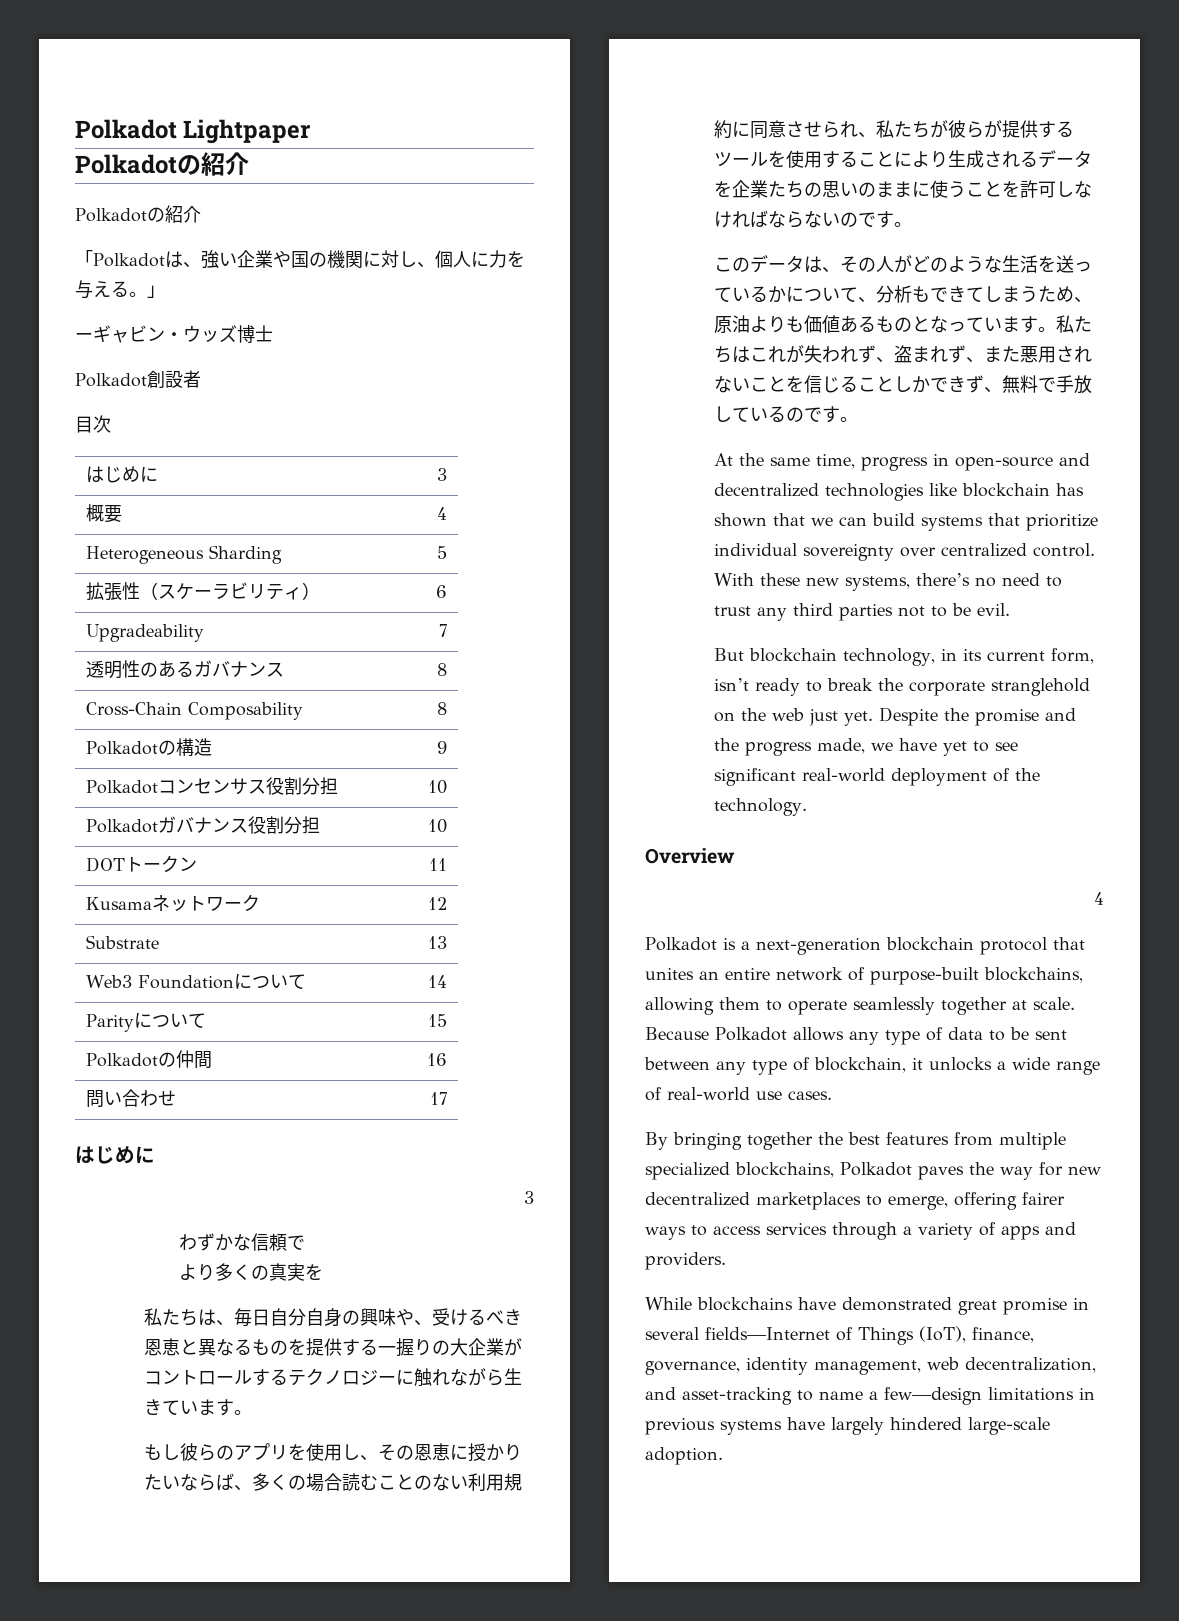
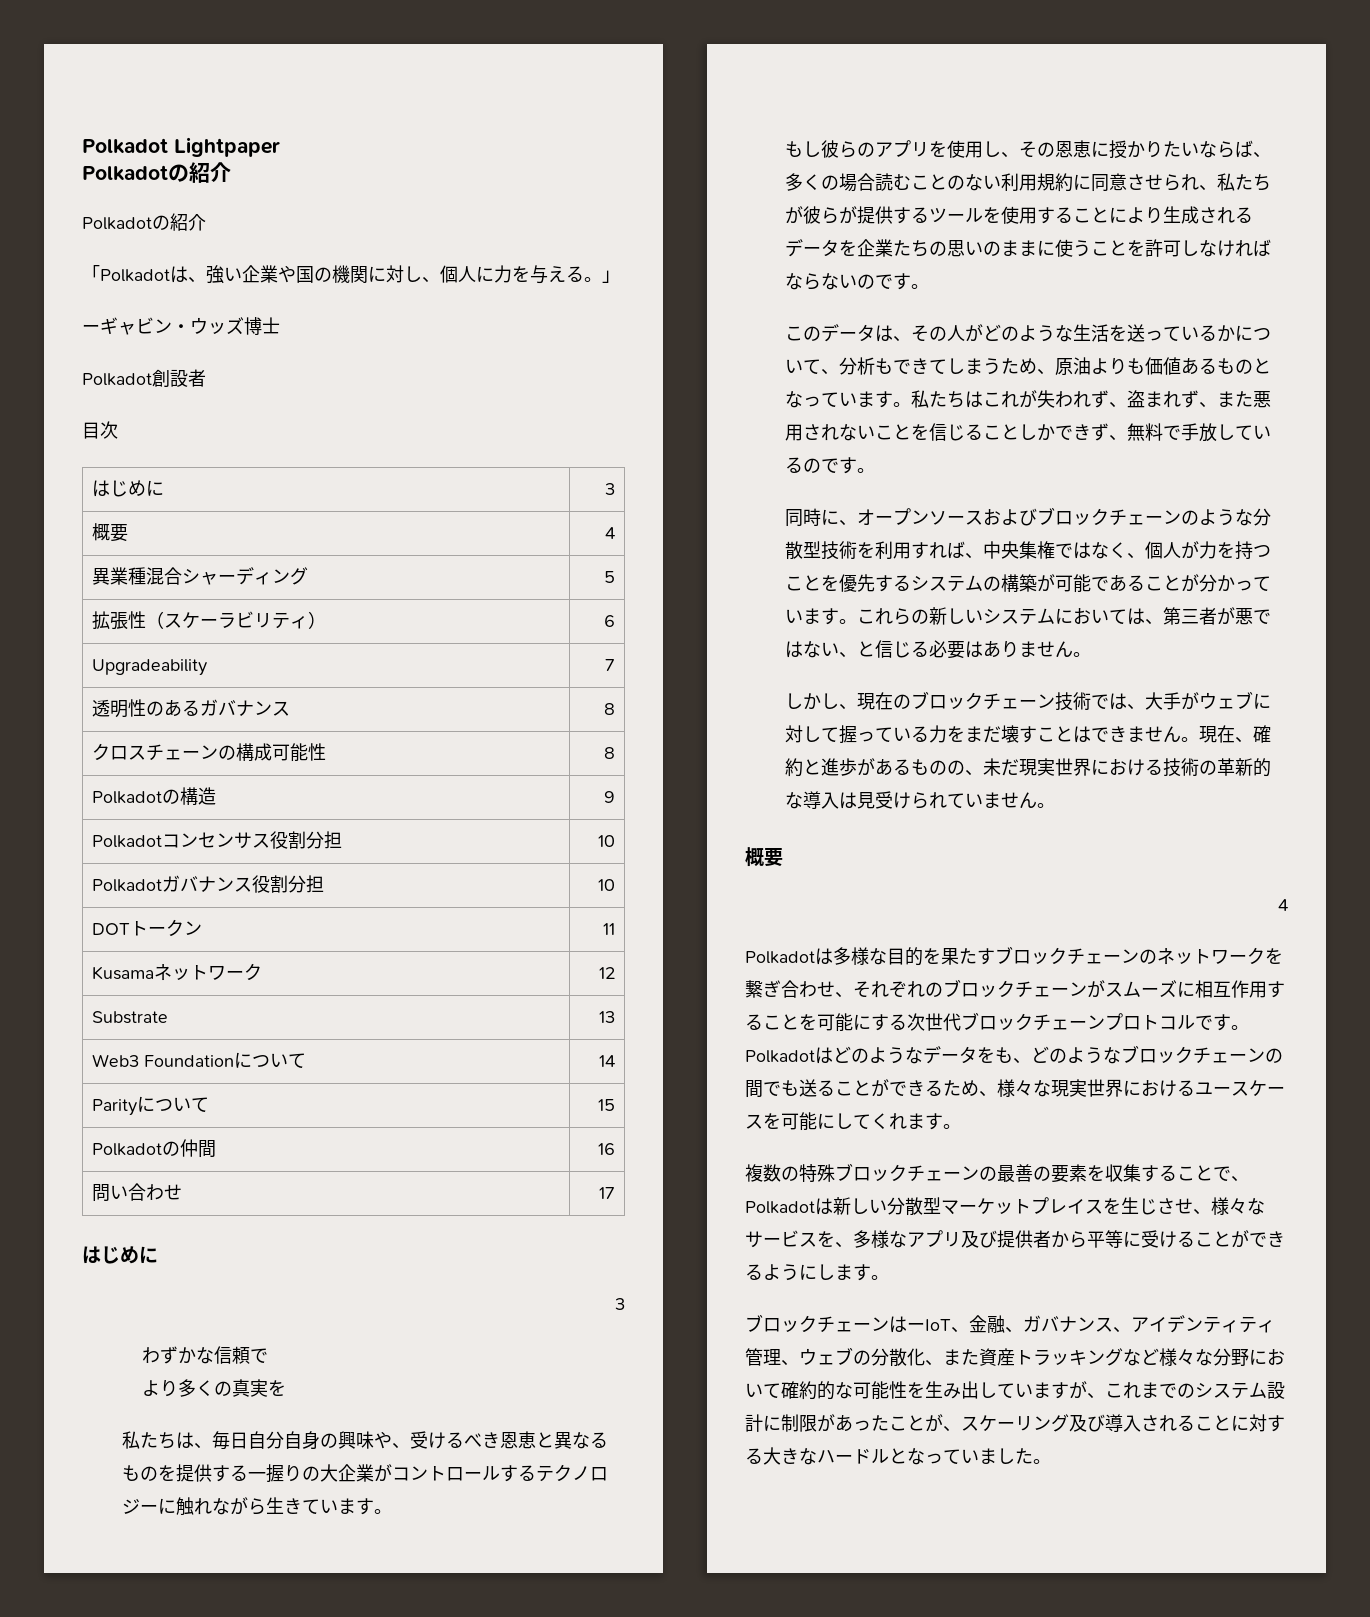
- Heterogeneous Sharding | 5
+ 異業種混合シャーディング | 5
- Cross-Chain Composability | 8
+ クロスチェーンの構成可能性 | 8
- At the same time, progress in open-source and decentralized technologies like blockchain has shown that we can build systems that prioritize individual sovereignty over centralized control. With these new systems, there’s no need to trust any third parties not to be evil.
- But blockchain technology, in its current form, isn’t ready to break the corporate stranglehold on the web just yet. Despite the promise and the progress made, we have yet to see significant real-world deployment of the technology.
- Overview
+ 同時に、オープンソースおよびブロックチェーンのような分散型技術を利用すれば、中央集権ではなく、個人が力を持つことを優先するシステムの構築が可能であることが分かっています。これらの新しいシステムにおいては、第三者が悪ではない、と信じる必要はありません。
+ しかし、現在のブロックチェーン技術では、大手がウェブに対して握っている力をまだ壊すことはできません。現在、確約と進歩があるものの、未だ現実世界における技術の革新的な導入は見受けられていません。
+ 概要
  4
- Polkadot is a next-generation blockchain protocol that unites an entire network of purpose-built blockchains, allowing them to operate seamlessly together at scale. Because Polkadot allows any type of data to be sent between any type of blockchain, it unlocks a wide range of real-world use cases.
- By bringing together the best features from multiple specialized blockchains, Polkadot paves the way for new decentralized marketplaces to emerge, offering fairer ways to access services through a variety of apps and providers.
- While blockchains have demonstrated great promise in several fields—Internet of Things (IoT), finance, governance, identity management, web decentralization, and asset-tracking to name a few—design limitations in previous systems have largely hindered large-scale adoption.
+ Polkadotは多様な目的を果たすブロックチェーンのネットワークを繋ぎ合わせ、それぞれのブロックチェーンがスムーズに相互作用することを可能にする次世代ブロックチェーンプロトコルです。Polkadotはどのようなデータをも、どのようなブロックチェーンの間でも送ることができるため、様々な現実世界におけるユースケースを可能にしてくれます。
+ 複数の特殊ブロックチェーンの最善の要素を収集することで、Polkadotは新しい分散型マーケットプレイスを生じさせ、様々なサービスを、多様なアプリ及び提供者から平等に受けることができるようにします。
+ ブロックチェーンはーIoT、金融、ガバナンス、アイデンティティ管理、ウェブの分散化、また資産トラッキングなど様々な分野において確約的な可能性を生み出していますが、これまでのシステム設計に制限があったことが、スケーリング及び導入されることに対する大きなハードルとなっていました。

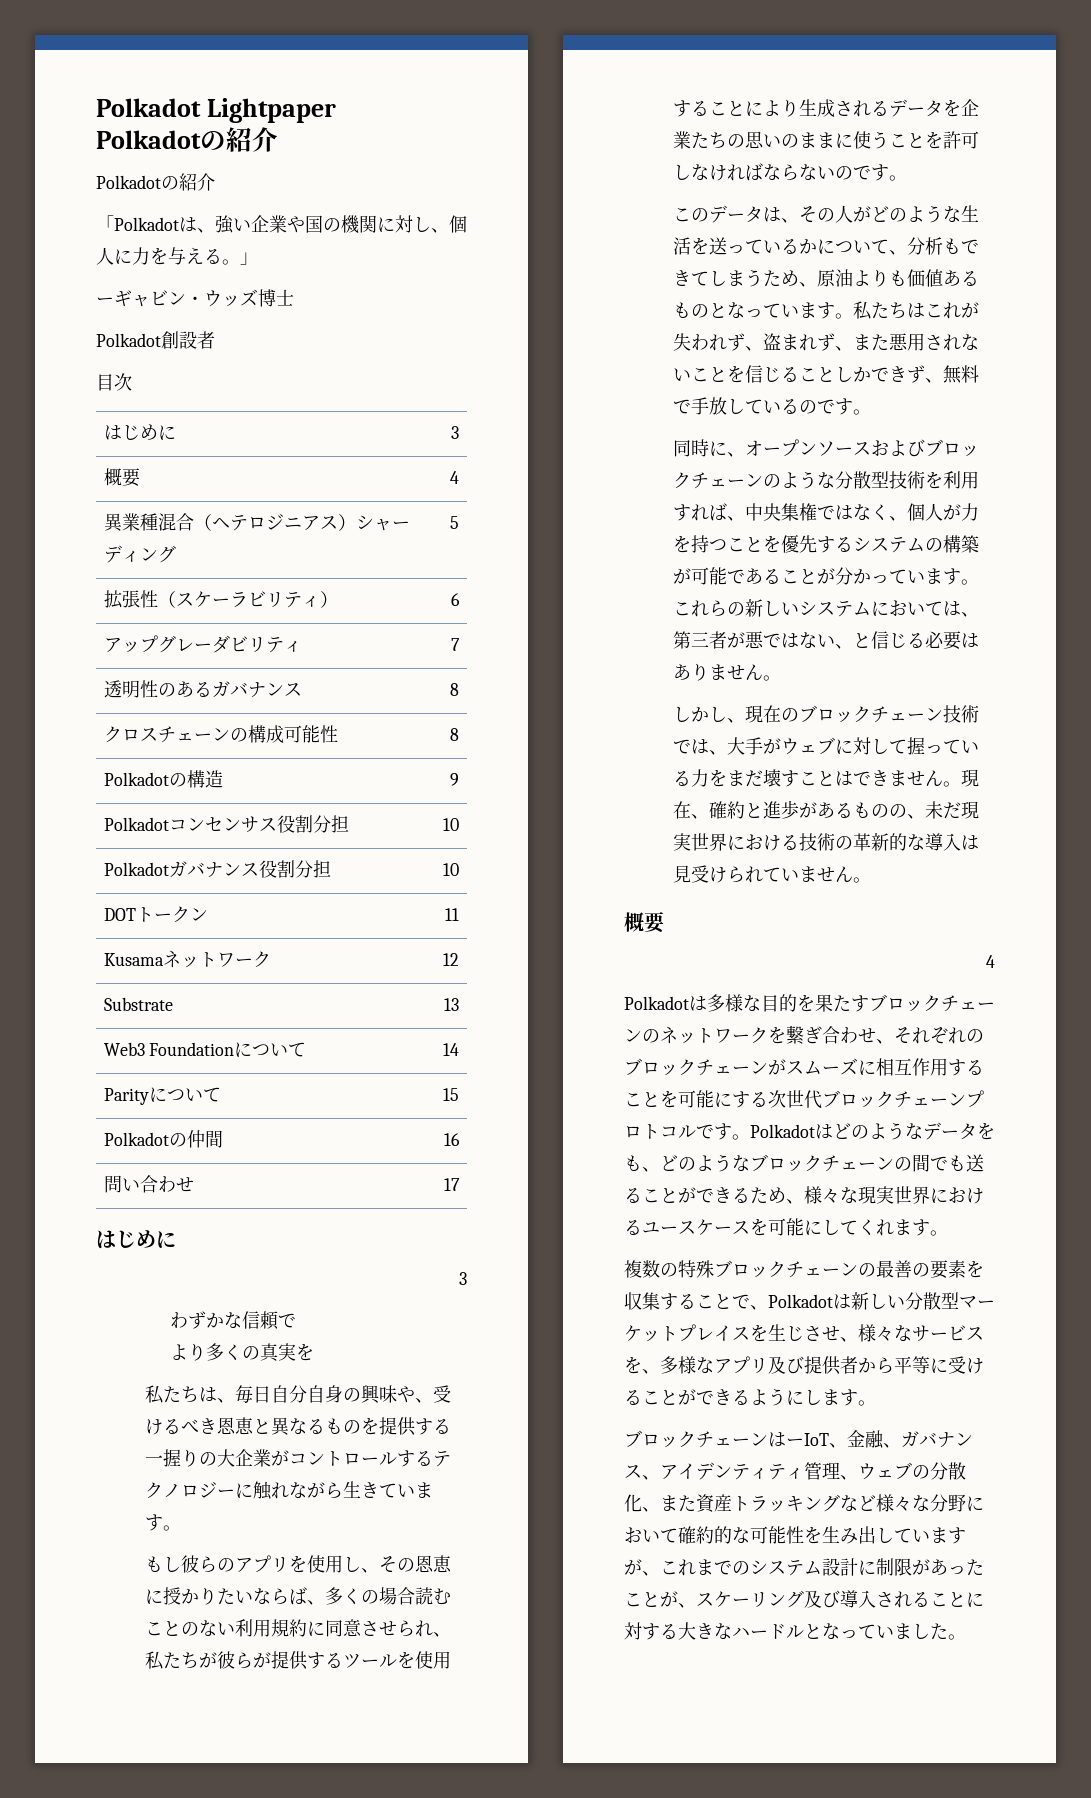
- 異業種混合シャーディング | 5
+ 異業種混合（ヘテロジニアス）シャーディング | 5
- Upgradeability | 7
+ アップグレーダビリティ | 7

